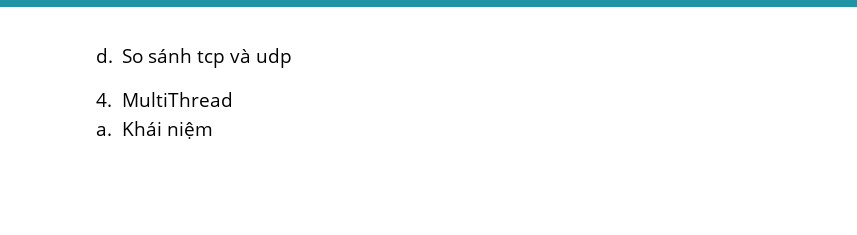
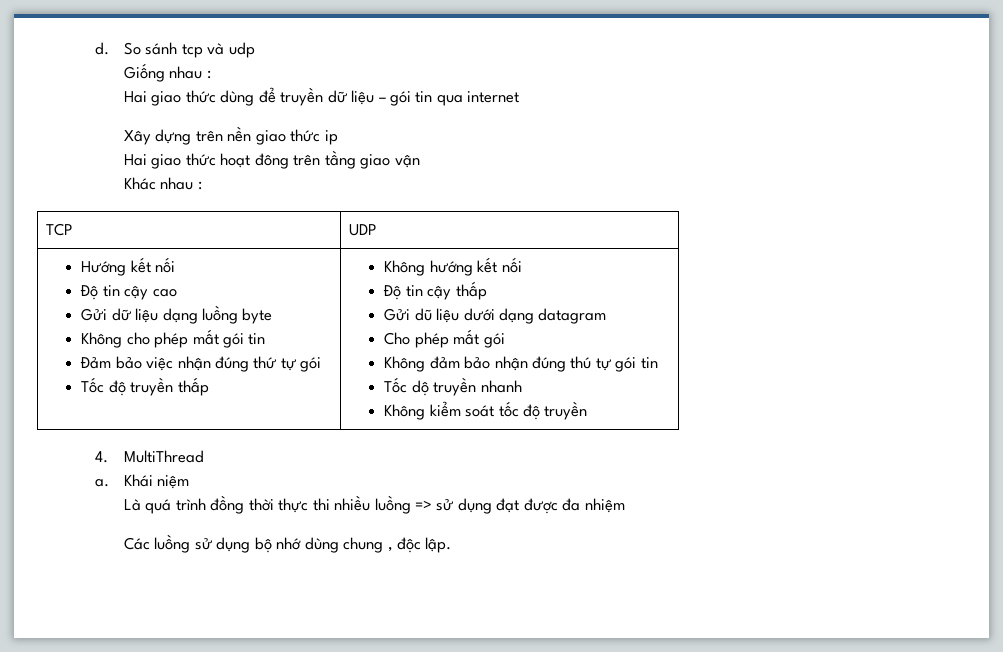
+ Giống nhau :
+ Hai giao thức dùng để truyền dữ liệu – gói tin qua internet
+ Xây dựng trên nền giao thức ip
+ Hai giao thức hoạt đông trên tầng giao vận
+ Khác nhau :
+ TCP | UDP
+ Hướng kết nối
+ Độ tin cậy cao
+ Gửi dữ liệu dạng luồng byte
+ Không cho phép mất gói tin
+ Đảm bảo việc nhận đúng thứ tự gói
+ Tốc độ truyền thấp | Không hướng kết nối
+ Độ tin cậy thấp
+ Gửi dũ liệu dưới dạng datagram
+ Cho phép mất gói
+ Không đảm bảo nhận đúng thú tự gói tin
+ Tốc dộ truyền nhanh
+ Không kiểm soát tốc độ truyền
+ Là quá trình đồng thời thực thi nhiều luồng => sử dụng đạt được đa nhiệm
+ Các luồng sử dụng bộ nhớ dùng chung , độc lập.

